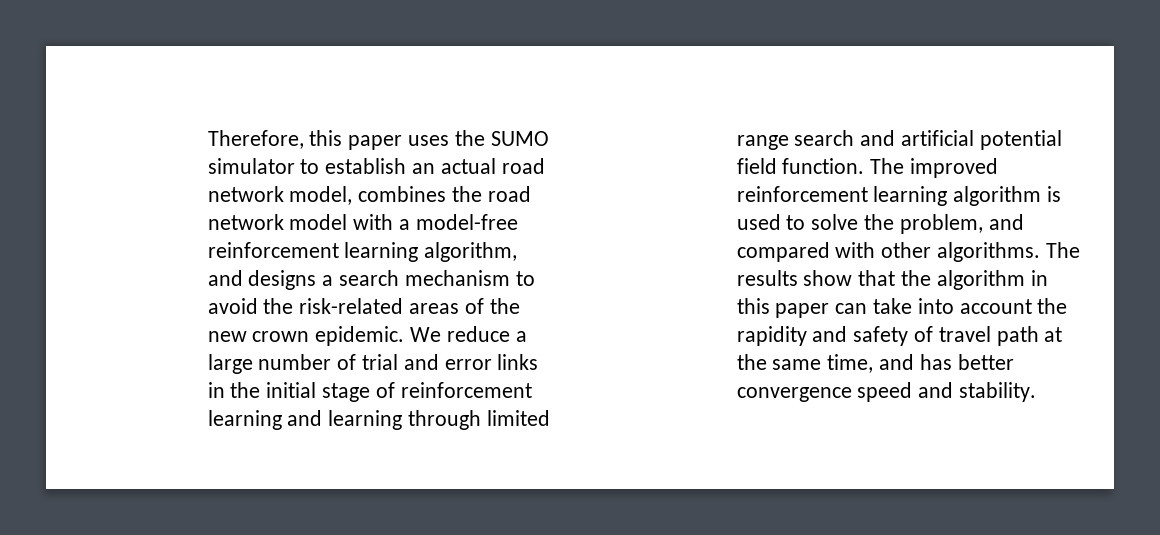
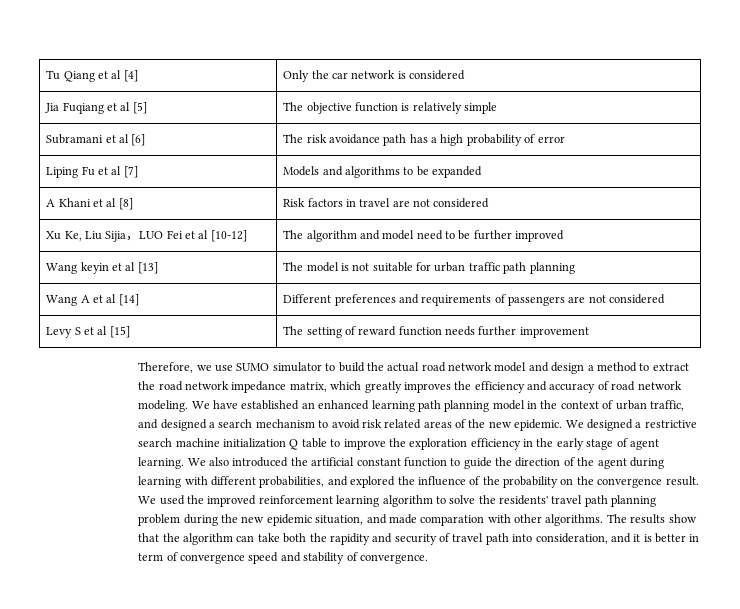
- Therefore, this paper uses the SUMO simulator to establish an actual road network model, combines the road network model with a model-free reinforcement learning algorithm, and designs a search mechanism to avoid the risk-related areas of the new crown epidemic.
+ Tu Qiang et al [4] | Only the car network is considered
+ Jia Fuqiang et al [5] | The objective function is relatively simple
+ Subramani et al [6] | The risk avoidance path has a high probability of error
+ Liping Fu et al [7] | Models and algorithms to be expanded
+ A Khani et al [8] | Risk factors in travel are not considered
+ Xu Ke, Liu Sijia，LUO Fei et al [10-12] | The algorithm and model need to be further improved
+ Wang keyin et al [13] | The model is not suitable for urban traffic path planning
+ Wang A et al [14] | Different preferences and requirements of passengers are not considered
+ Levy S et al [15] | The setting of reward function needs further improvement
+ Therefore, we use SUMO simulator to build the actual road network model and design a method to extract the road network impedance matrix, which greatly improves the efficiency and accuracy of road network modeling. We have established an enhanced learning path planning model in the context of urban traffic, and designed a search mechanism to avoid risk related areas of the new epidemic.
- We reduce a large number of trial and error links in the initial stage of reinforcement learning and learning through limited range search and artificial potential field function. The improved reinforcement learning algorithm is used to solve the problem, and compared with other algorithms.
+ We designed a restrictive search machine initialization Q table to improve the exploration efficiency in the early stage of agent learning. We also introduced the artificial constant function to guide the direction of the agent during learning with different probabilities, and explored the influence of the probability on the convergence result. We used the improved reinforcement learning algorithm to solve the residents' travel path planning problem during the new epidemic situation, and made comparation with other algorithms.
- The results show that the algorithm in this paper can take into account the rapidity and safety of travel path at the same time, and has better convergence speed and stability.
+ The results show that the algorithm can take both the rapidity and security of travel path into consideration, and it is better in term of convergence speed and stability of convergence.

